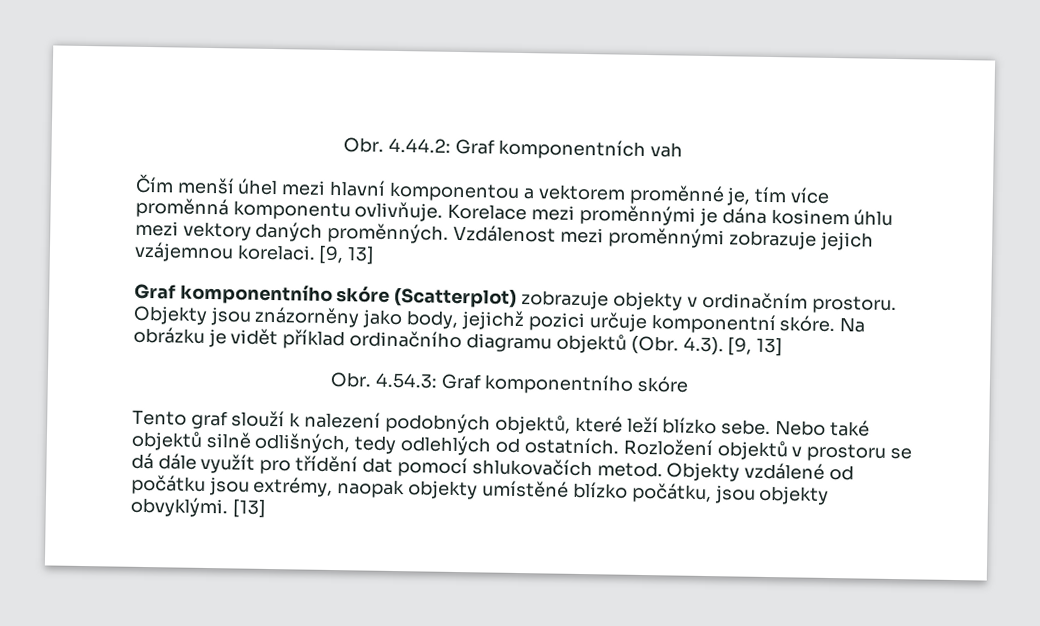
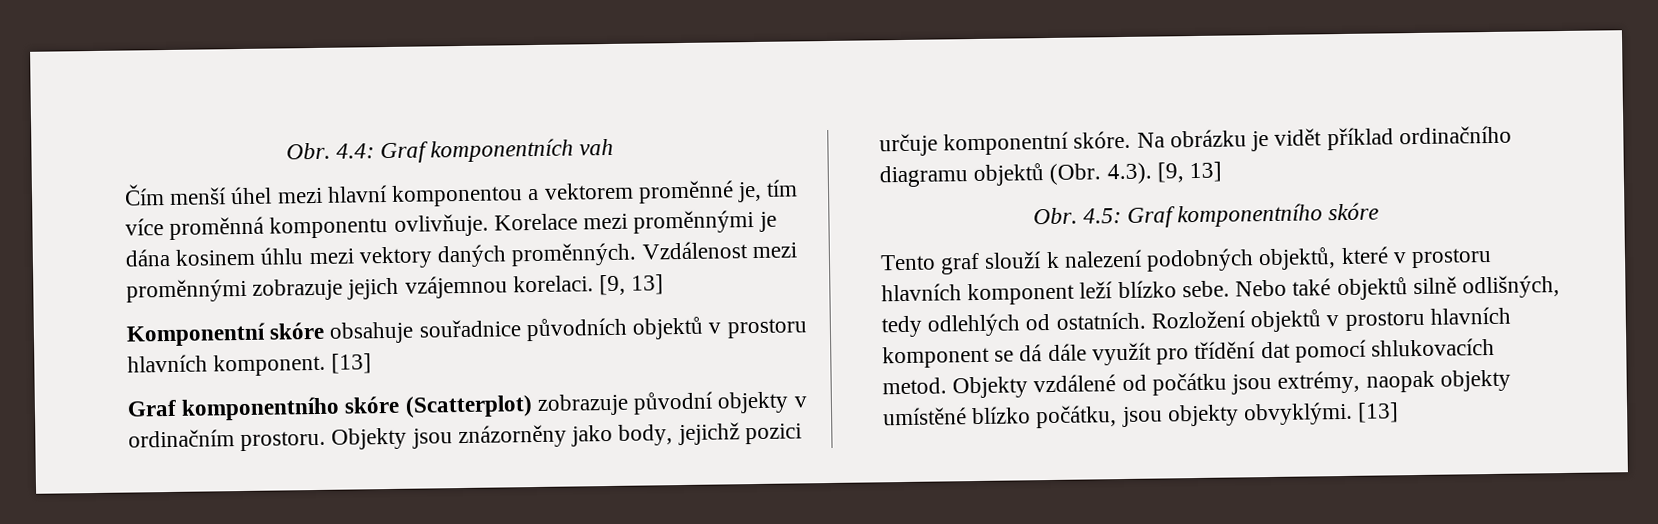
- Obr. 4.44.2: Graf komponentních vah
+ Obr. 4.4: Graf komponentních vah
+ Komponentní skóre obsahuje souřadnice původních objektů v prostoru hlavních komponent. [13]
- Graf komponentního skóre (Scatterplot) zobrazuje objekty v ordinačním prostoru.
+ Graf komponentního skóre (Scatterplot) zobrazuje původní objekty v ordinačním prostoru.
- Obr. 4.54.3: Graf komponentního skóre
+ Obr. 4.5: Graf komponentního skóre
- Tento graf slouží k nalezení podobných objektů, které leží blízko sebe.
+ Tento graf slouží k nalezení podobných objektů, které v prostoru hlavních komponent leží blízko sebe.
- Rozložení objektů v prostoru se dá dále využít pro třídění dat pomocí shlukovačích metod.
+ Rozložení objektů v prostoru hlavních komponent se dá dále využít pro třídění dat pomocí shlukovacích metod.

